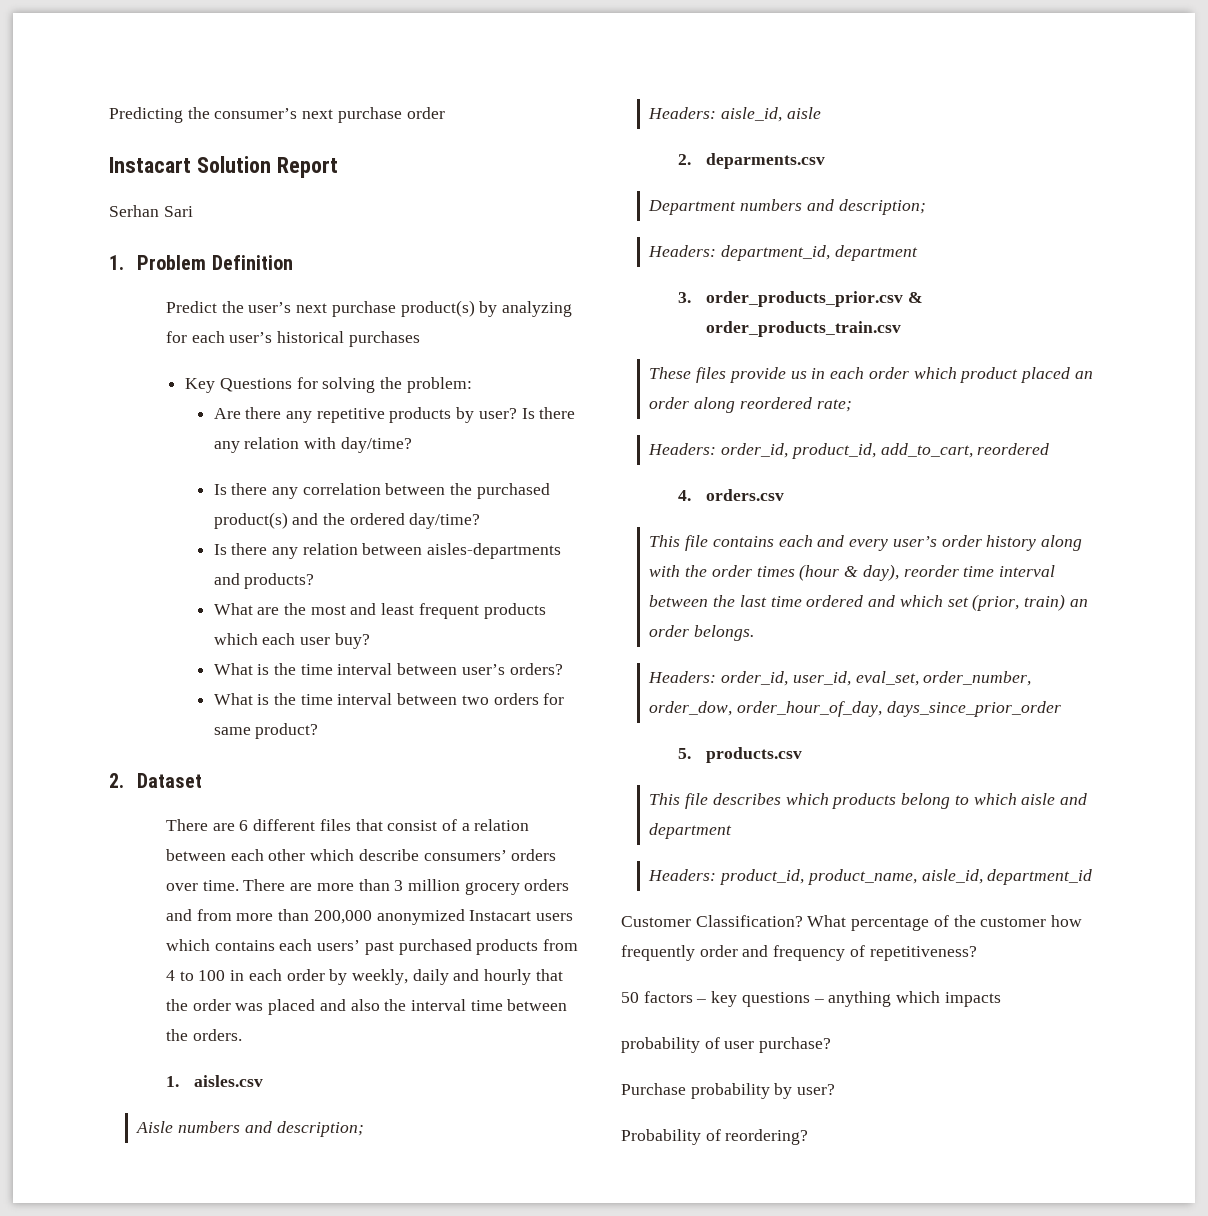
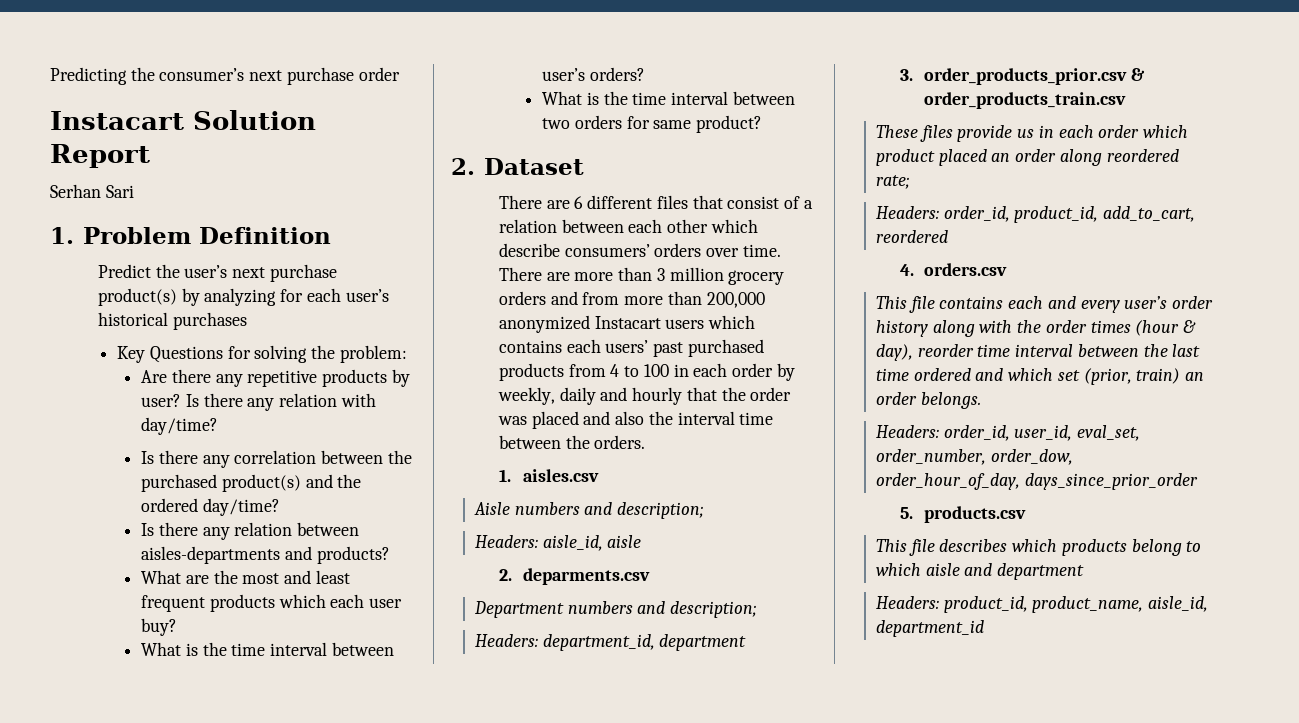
- Customer Classification? What percentage of the customer how frequently order and frequency of repetitiveness?
- 50 factors – key questions – anything which impacts
- probability of user purchase?
- Purchase probability by user?
- Probability of reordering?

